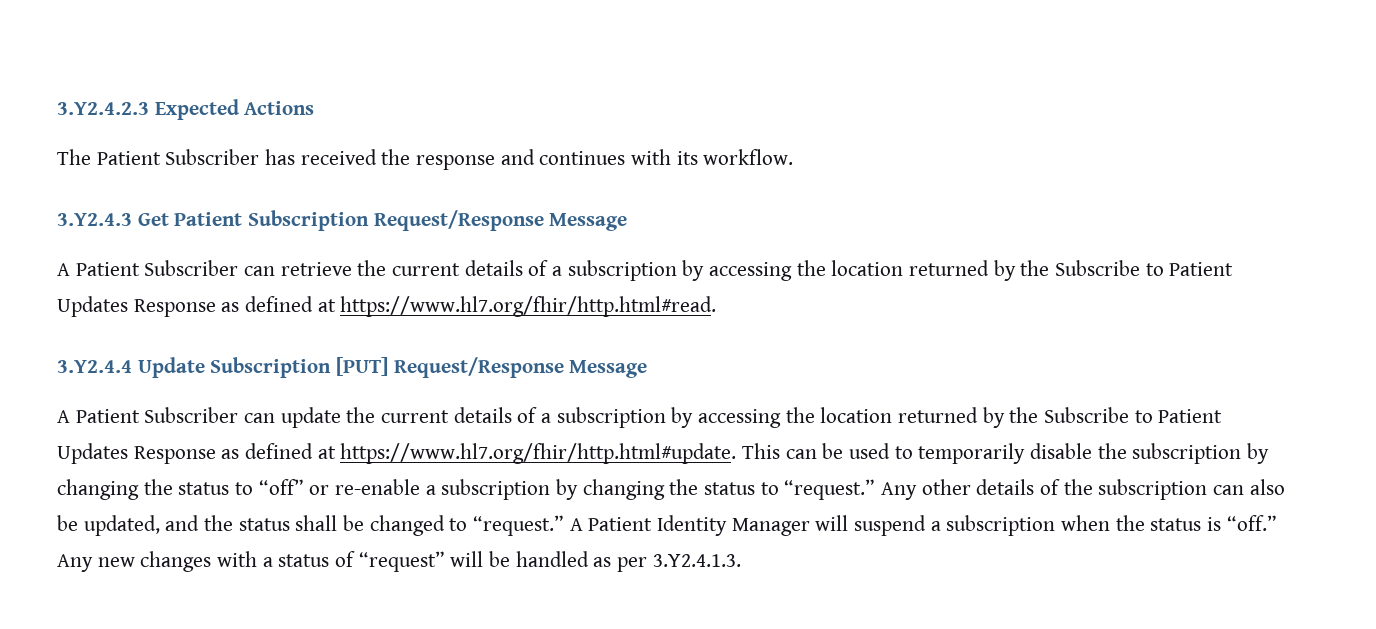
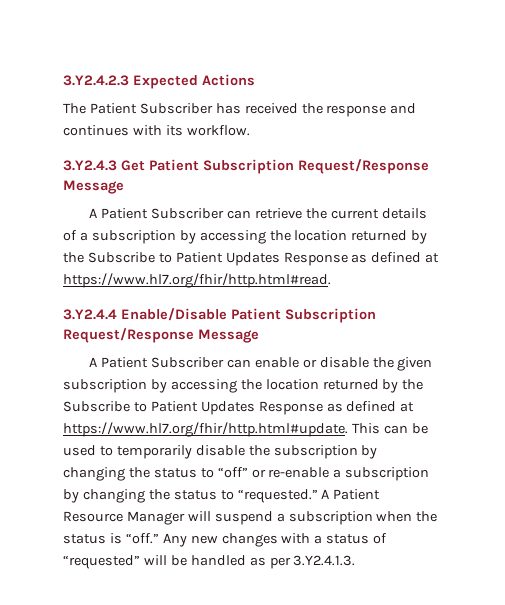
- 3.Y2.4.4 Update Subscription [PUT] Request/Response Message
- A Patient Subscriber can update the current details of a subscription by accessing the location returned by the Subscribe to Patient Updates Response as defined at https://www.hl7.org/fhir/http.html#update. This can be used to temporarily disable the subscription by changing the status to “off” or re-enable a subscription by changing the status to “request.” Any other details of the subscription can also be updated, and the status shall be changed to “request.” A Patient Identity Manager will suspend a subscription when the status is “off.”
+ 3.Y2.4.4 Enable/Disable Patient Subscription Request/Response Message
+ A Patient Subscriber can enable or disable the given subscription by accessing the location returned by the Subscribe to Patient Updates Response as defined at https://www.hl7.org/fhir/http.html#update. This can be used to temporarily disable the subscription by changing the status to “off” or re-enable a subscription by changing the status to “requested.” A Patient Resource Manager will suspend a subscription when the status is “off.”
- Any new changes with a status of “request” will be handled as per 3.Y2.4.1.3.
+ Any new changes with a status of “requested” will be handled as per 3.Y2.4.1.3.

